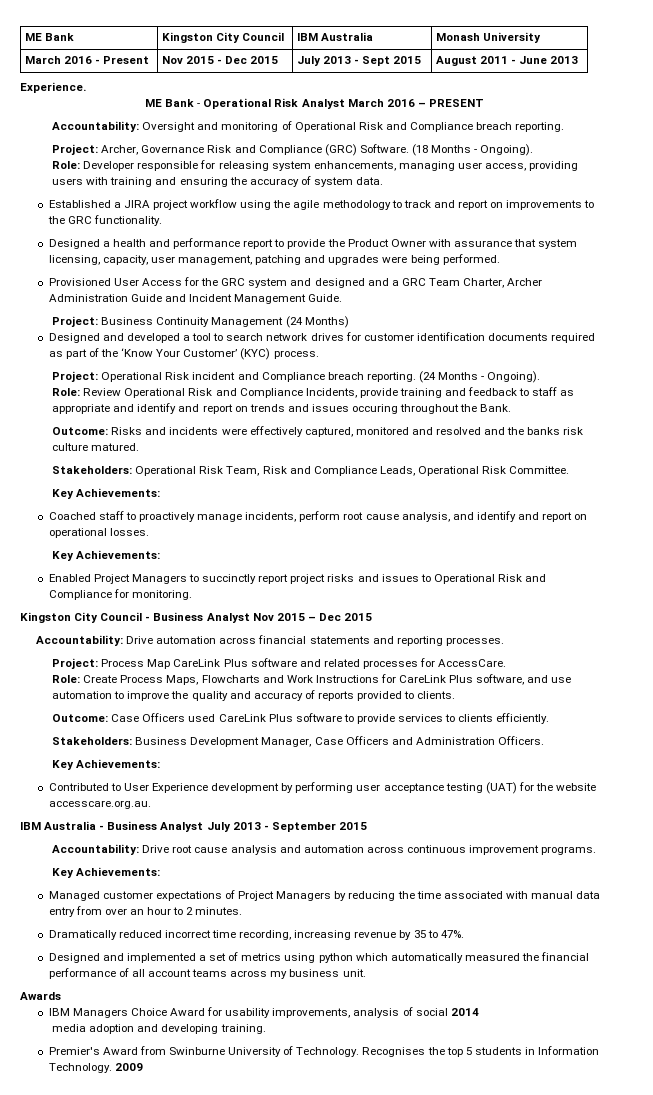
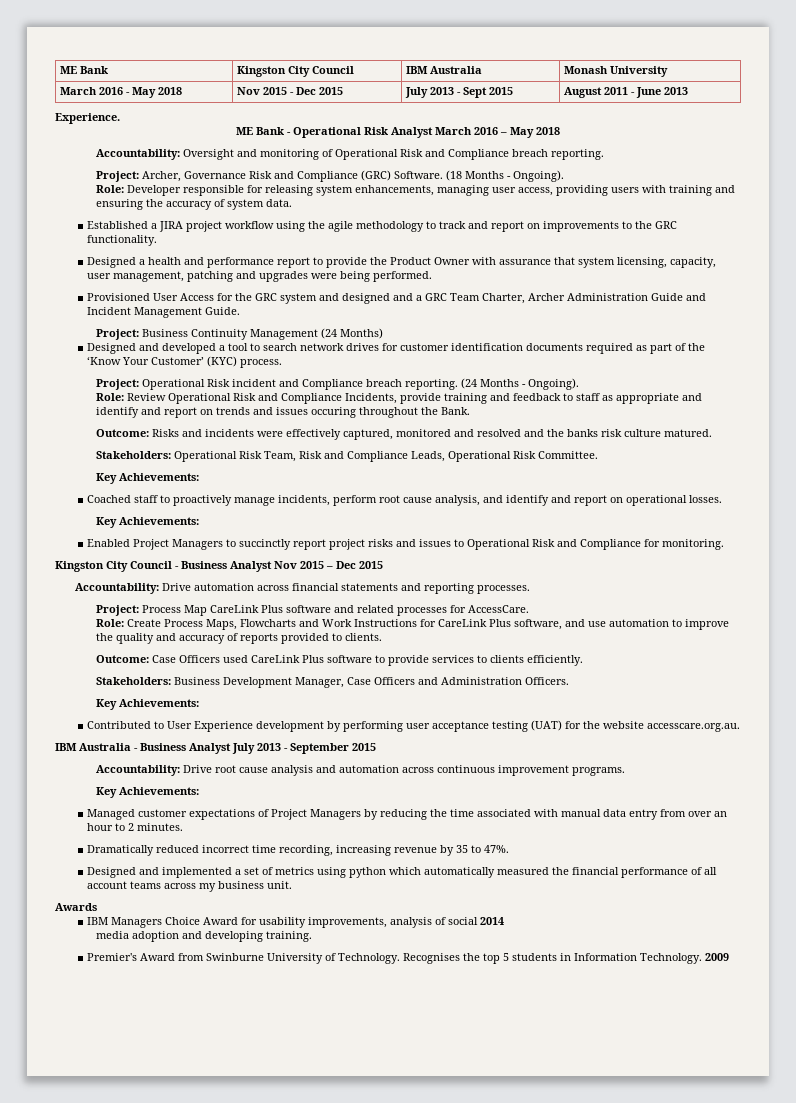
- March 2016 - Present | Nov 2015 - Dec 2015 | July 2013 - Sept 2015 | August 2011 - June 2013
+ March 2016 - May 2018 | Nov 2015 - Dec 2015 | July 2013 - Sept 2015 | August 2011 - June 2013
- ME Bank - Operational Risk Analyst March 2016 – PRESENT
+ ME Bank - Operational Risk Analyst March 2016 – May 2018

